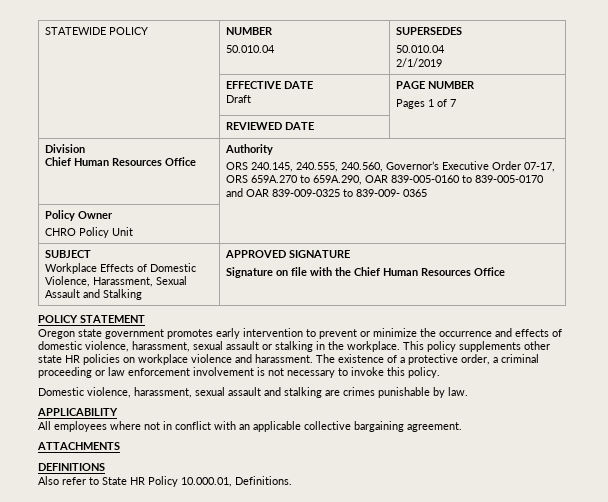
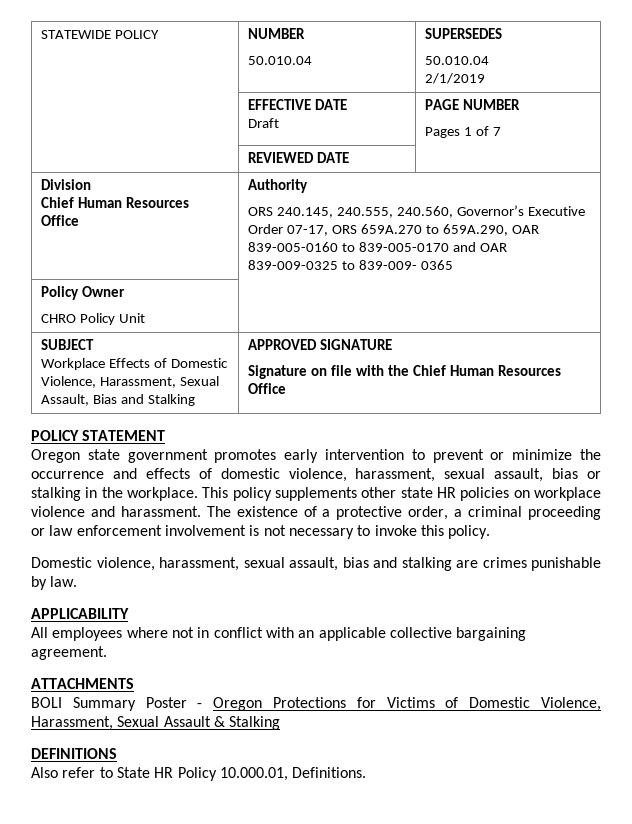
  SUBJECT
- Workplace Effects of Domestic Violence, Harassment, Sexual Assault and Stalking | APPROVED SIGNATURE
+ Workplace Effects of Domestic Violence, Harassment, Sexual Assault, Bias and Stalking | APPROVED SIGNATURE
- Oregon state government promotes early intervention to prevent or minimize the occurrence and effects of domestic violence, harassment, sexual assault or stalking in the workplace.
+ Oregon state government promotes early intervention to prevent or minimize the occurrence and effects of domestic violence, harassment, sexual assault, bias or stalking in the workplace.
- Domestic violence, harassment, sexual assault and stalking are crimes punishable by law.
+ Domestic violence, harassment, sexual assault, bias and stalking are crimes punishable by law.
+ BOLI Summary Poster - Oregon Protections for Victims of Domestic Violence, Harassment, Sexual Assault & Stalking

